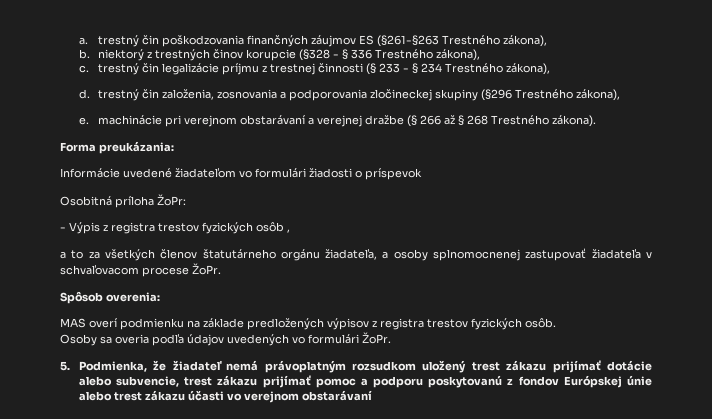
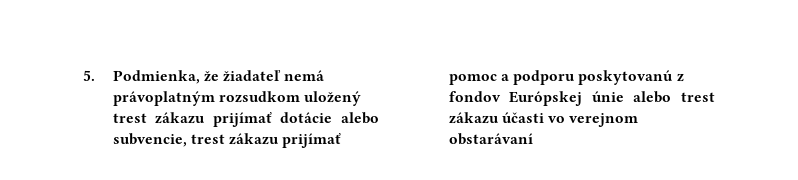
- a. trestný čin poškodzovania finančných záujmov ES (§261-§263 Trestného zákona),
- b. niektorý z trestných činov korupcie (§328 - § 336 Trestného zákona),
- c. trestný čin legalizácie príjmu z trestnej činnosti (§ 233 - § 234 Trestného zákona),
- d. trestný čin založenia, zosnovania a podporovania zločineckej skupiny (§296 Trestného zákona),
- e. machinácie pri verejnom obstarávaní a verejnej dražbe (§ 266 až § 268 Trestného zákona).
- Forma preukázania:
- Informácie uvedené žiadateľom vo formulári žiadosti o príspevok
- Osobitná príloha ŽoPr:
- - Výpis z registra trestov fyzických osôb ,
- a to za všetkých členov štatutárneho orgánu žiadateľa, a osoby splnomocnenej zastupovať žiadateľa v schvaľovacom procese ŽoPr.
- Spôsob overenia:
- MAS overí podmienku na základe predložených výpisov z registra trestov fyzických osôb.
- Osoby sa overia podľa údajov uvedených vo formulári ŽoPr.

